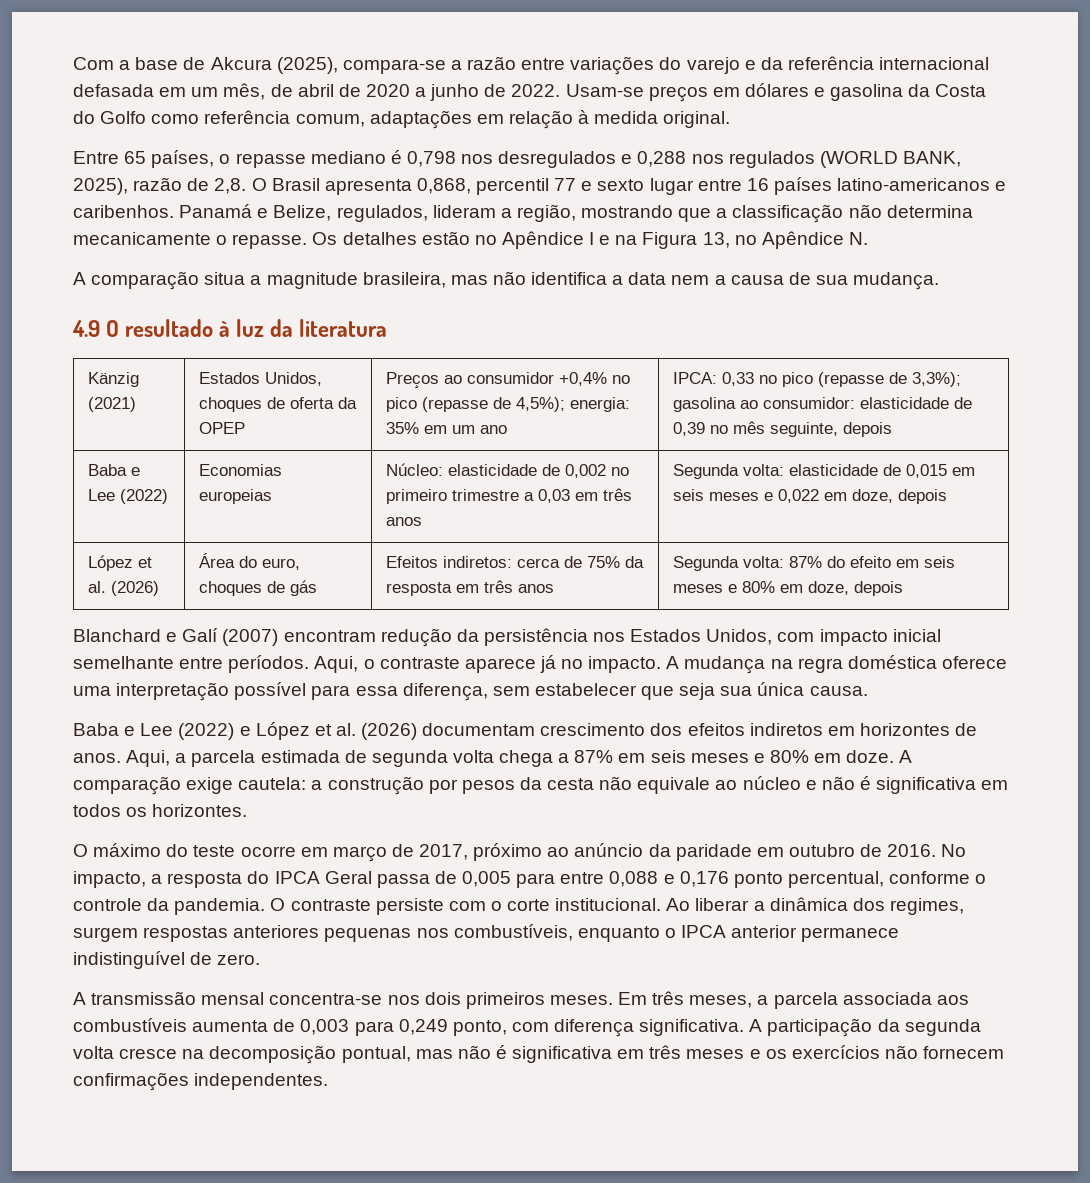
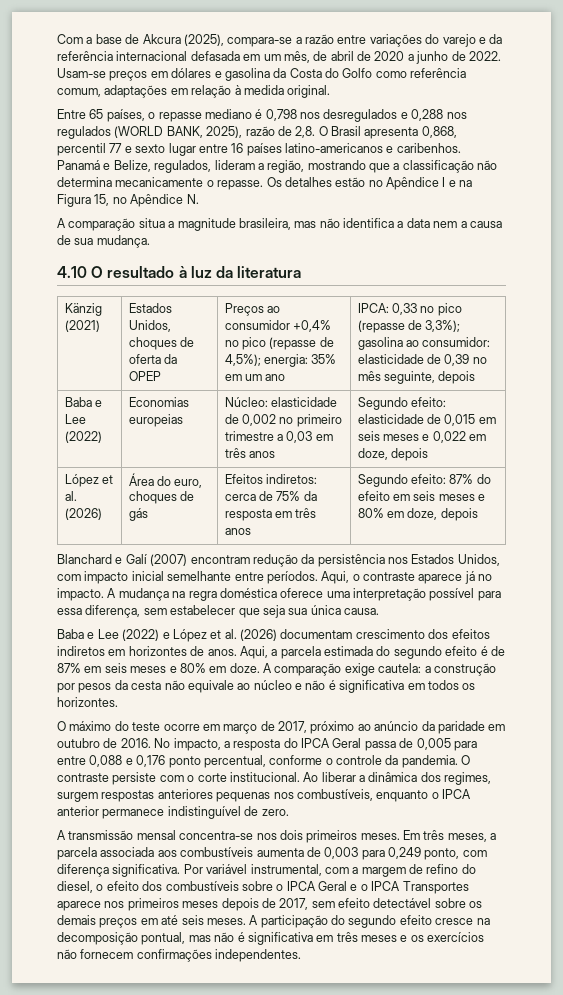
- Os detalhes estão no Apêndice I e na Figura 13, no Apêndice N.
+ Os detalhes estão no Apêndice I e na Figura 15, no Apêndice N.
- 4.9 O resultado à luz da literatura
+ 4.10 O resultado à luz da literatura
- Baba e Lee (2022) | Economias europeias | Núcleo: elasticidade de 0,002 no primeiro trimestre a 0,03 em três anos | Segunda volta: elasticidade de 0,015 em seis meses e 0,022 em doze, depois
+ Baba e Lee (2022) | Economias europeias | Núcleo: elasticidade de 0,002 no primeiro trimestre a 0,03 em três anos | Segundo efeito: elasticidade de 0,015 em seis meses e 0,022 em doze, depois
- López et al. (2026) | Área do euro, choques de gás | Efeitos indiretos: cerca de 75% da resposta em três anos | Segunda volta: 87% do efeito em seis meses e 80% em doze, depois
+ López et al. (2026) | Área do euro, choques de gás | Efeitos indiretos: cerca de 75% da resposta em três anos | Segundo efeito: 87% do efeito em seis meses e 80% em doze, depois
- Aqui, a parcela estimada de segunda volta chega a 87% em seis meses e 80% em doze.
+ Aqui, a parcela estimada do segundo efeito é de 87% em seis meses e 80% em doze.
- A participação da segunda volta cresce na decomposição pontual, mas não é significativa em três meses e os exercícios não fornecem confirmações independentes.
+ Por variável instrumental, com a margem de refino do diesel, o efeito dos combustíveis sobre o IPCA Geral e o IPCA Transportes aparece nos primeiros meses depois de 2017, sem efeito detectável sobre os demais preços em até seis meses. A participação do segundo efeito cresce na decomposição pontual, mas não é significativa em três meses e os exercícios não fornecem confirmações independentes.

